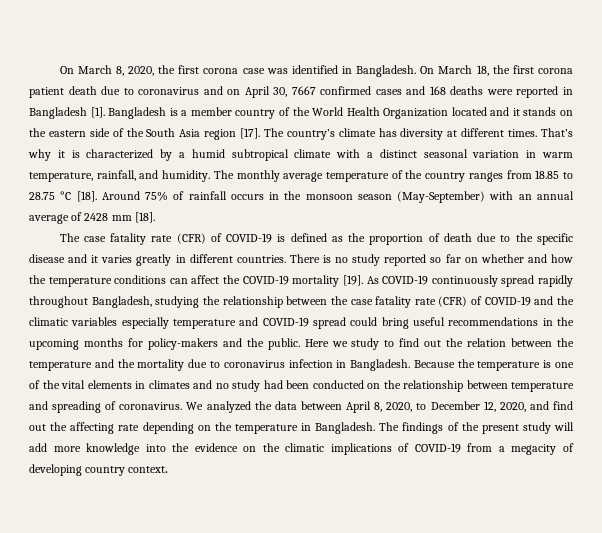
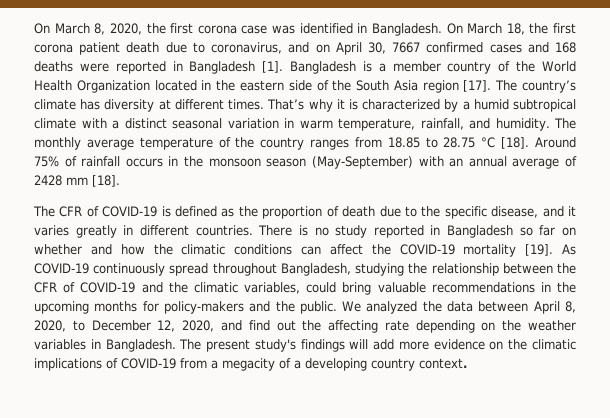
- On March 18, the first corona patient death due to coronavirus and on April 30, 7667 confirmed cases and 168 deaths were reported in Bangladesh [1].
+ On March 18, the first corona patient death due to coronavirus, and on April 30, 7667 confirmed cases and 168 deaths were reported in Bangladesh [1].
- Bangladesh is a member country of the World Health Organization located and it stands on the eastern side of the South Asia region [17].
+ Bangladesh is a member country of the World Health Organization located in the eastern side of the South Asia region [17].
- The case fatality rate (CFR) of COVID-19 is defined as the proportion of death due to the specific disease and it varies greatly in different countries.
+ The CFR of COVID-19 is defined as the proportion of death due to the specific disease, and it varies greatly in different countries.
- There is no study reported so far on whether and how the temperature conditions can affect the COVID-19 mortality [19].
+ There is no study reported in Bangladesh so far on whether and how the climatic conditions can affect the COVID-19 mortality [19].
- As COVID-19 continuously spread rapidly throughout Bangladesh, studying the relationship between the case fatality rate (CFR) of COVID-19 and the climatic variables especially temperature and COVID-19 spread could bring useful recommendations in the upcoming months for policy-makers and the public.
+ As COVID-19 continuously spread throughout Bangladesh, studying the relationship between the CFR of COVID-19 and the climatic variables, could bring valuable recommendations in the upcoming months for policy-makers and the public.
- Here we study to find out the relation between the temperature and the mortality due to coronavirus infection in Bangladesh. Because the temperature is one of the vital elements in climates and no study had been conducted on the relationship between temperature and spreading of coronavirus.
- We analyzed the data between April 8, 2020, to December 12, 2020, and find out the affecting rate depending on the temperature in Bangladesh.
+ We analyzed the data between April 8, 2020, to December 12, 2020, and find out the affecting rate depending on the weather variables in Bangladesh.
- The findings of the present study will add more knowledge into the evidence on the climatic implications of COVID-19 from a megacity of developing country context.
+ The present study's findings will add more evidence on the climatic implications of COVID-19 from a megacity of a developing country context.

